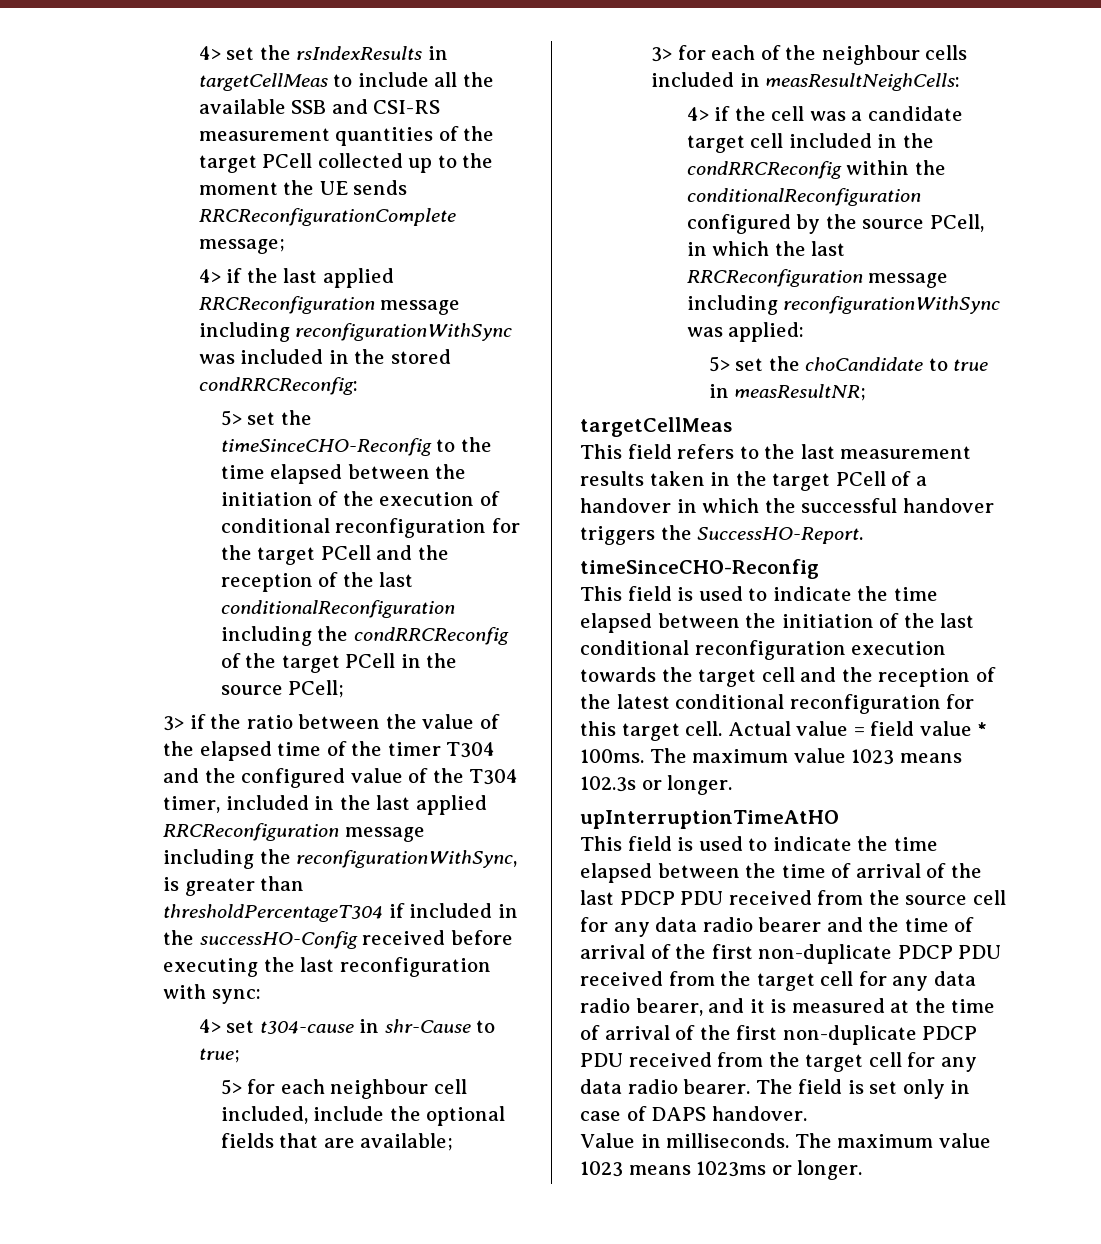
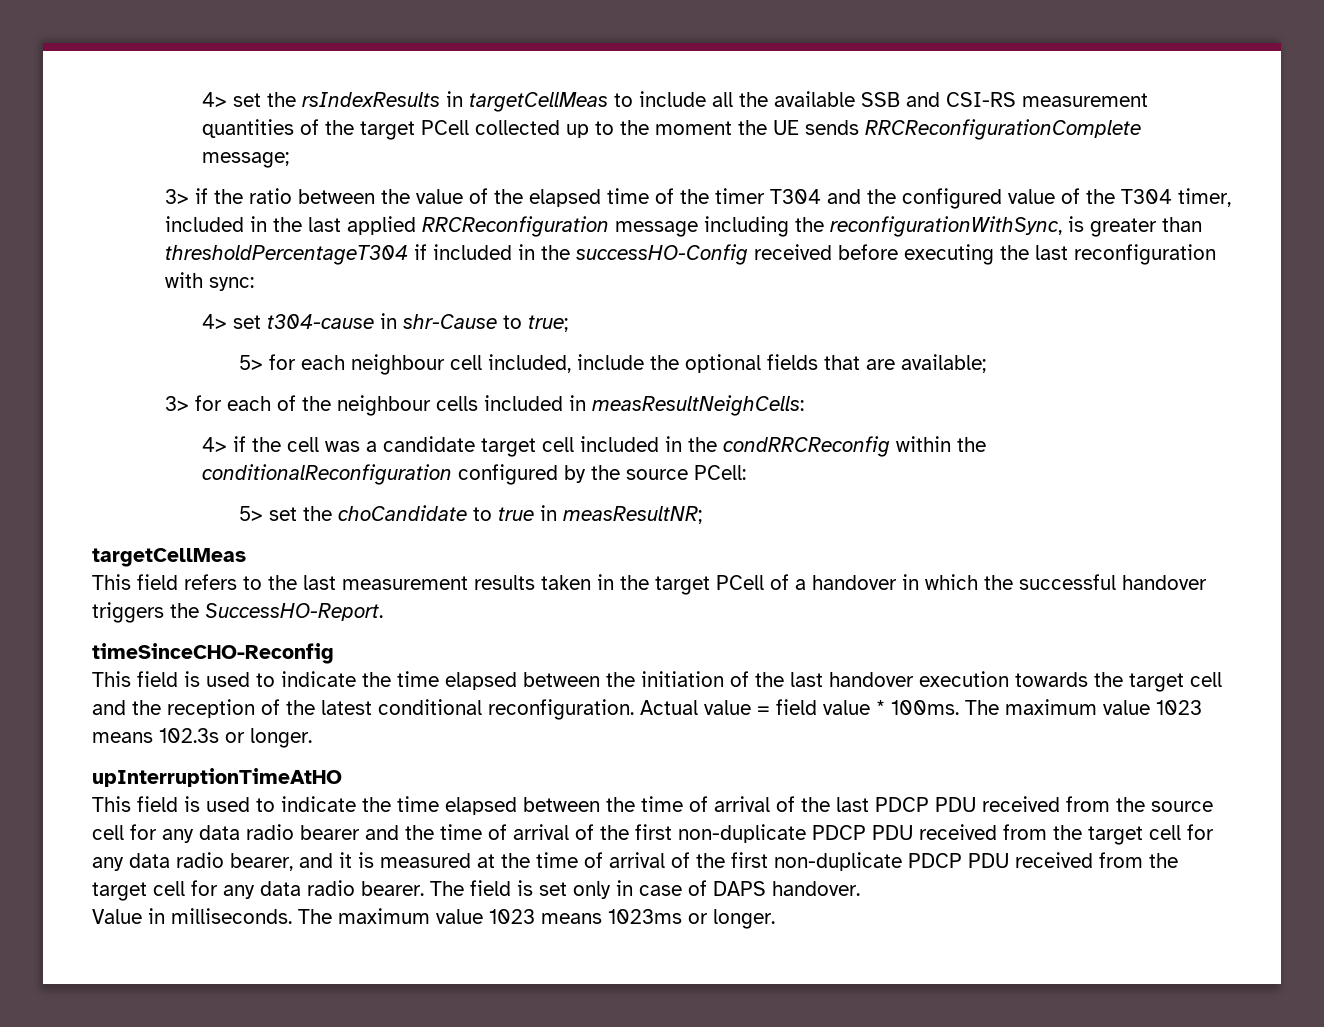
- 4> if the last applied RRCReconfiguration message including reconfigurationWithSync was included in the stored condRRCReconfig:
- 5> set the timeSinceCHO-Reconfig to the time elapsed between the initiation of the execution of conditional reconfiguration for the target PCell and the reception of the last conditionalReconfiguration including the condRRCReconfig of the target PCell in the source PCell;
- 4> if the cell was a candidate target cell included in the condRRCReconfig within the conditionalReconfiguration configured by the source PCell, in which the last RRCReconfiguration message including reconfigurationWithSync was applied:
+ 4> if the cell was a candidate target cell included in the condRRCReconfig within the conditionalReconfiguration configured by the source PCell:
- This field is used to indicate the time elapsed between the initiation of the last conditional reconfiguration execution towards the target cell and the reception of the latest conditional reconfiguration for this target cell.
+ This field is used to indicate the time elapsed between the initiation of the last handover execution towards the target cell and the reception of the latest conditional reconfiguration.

